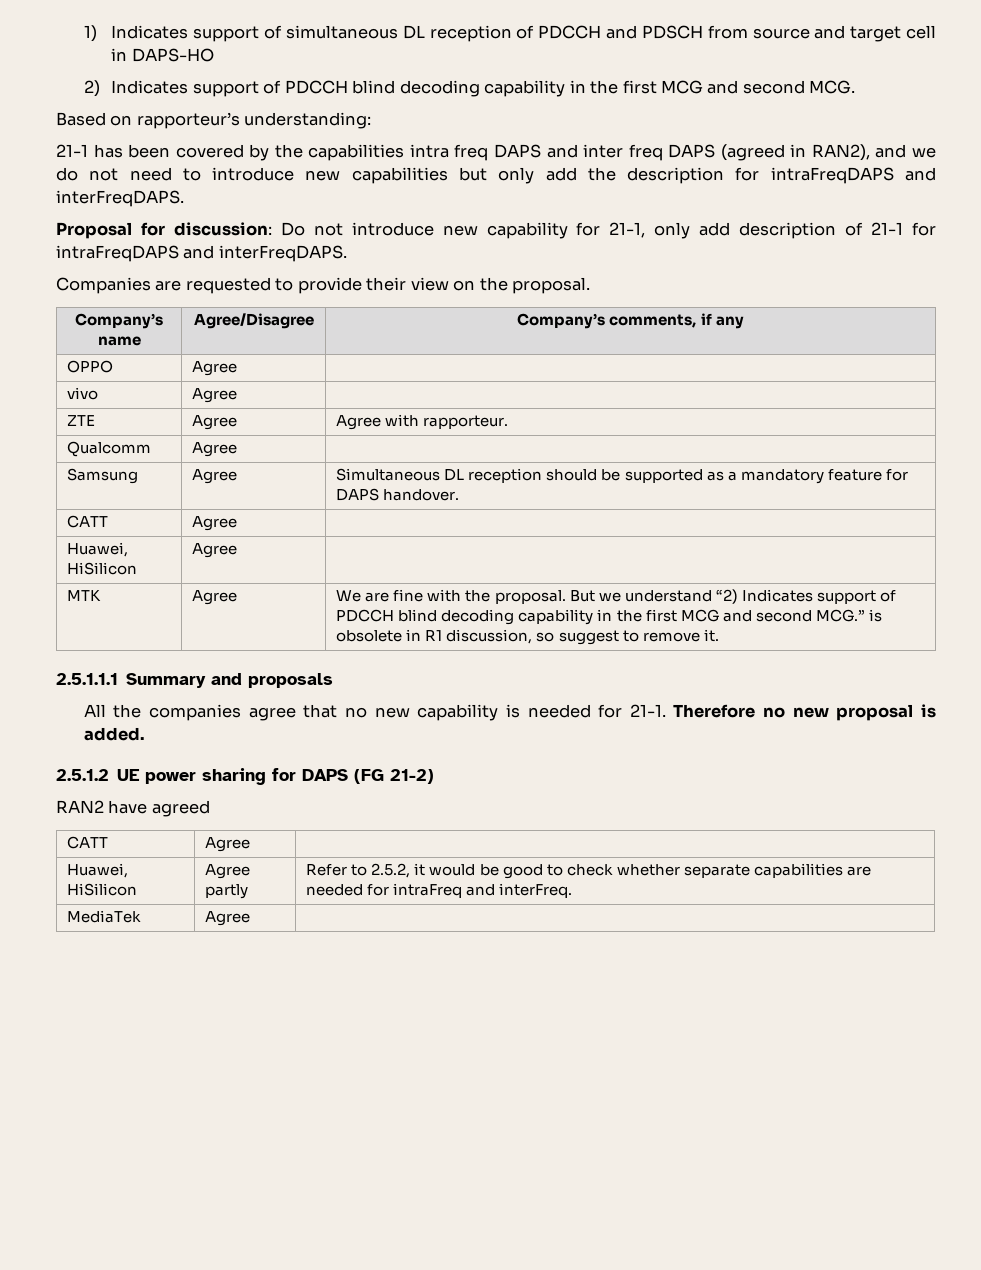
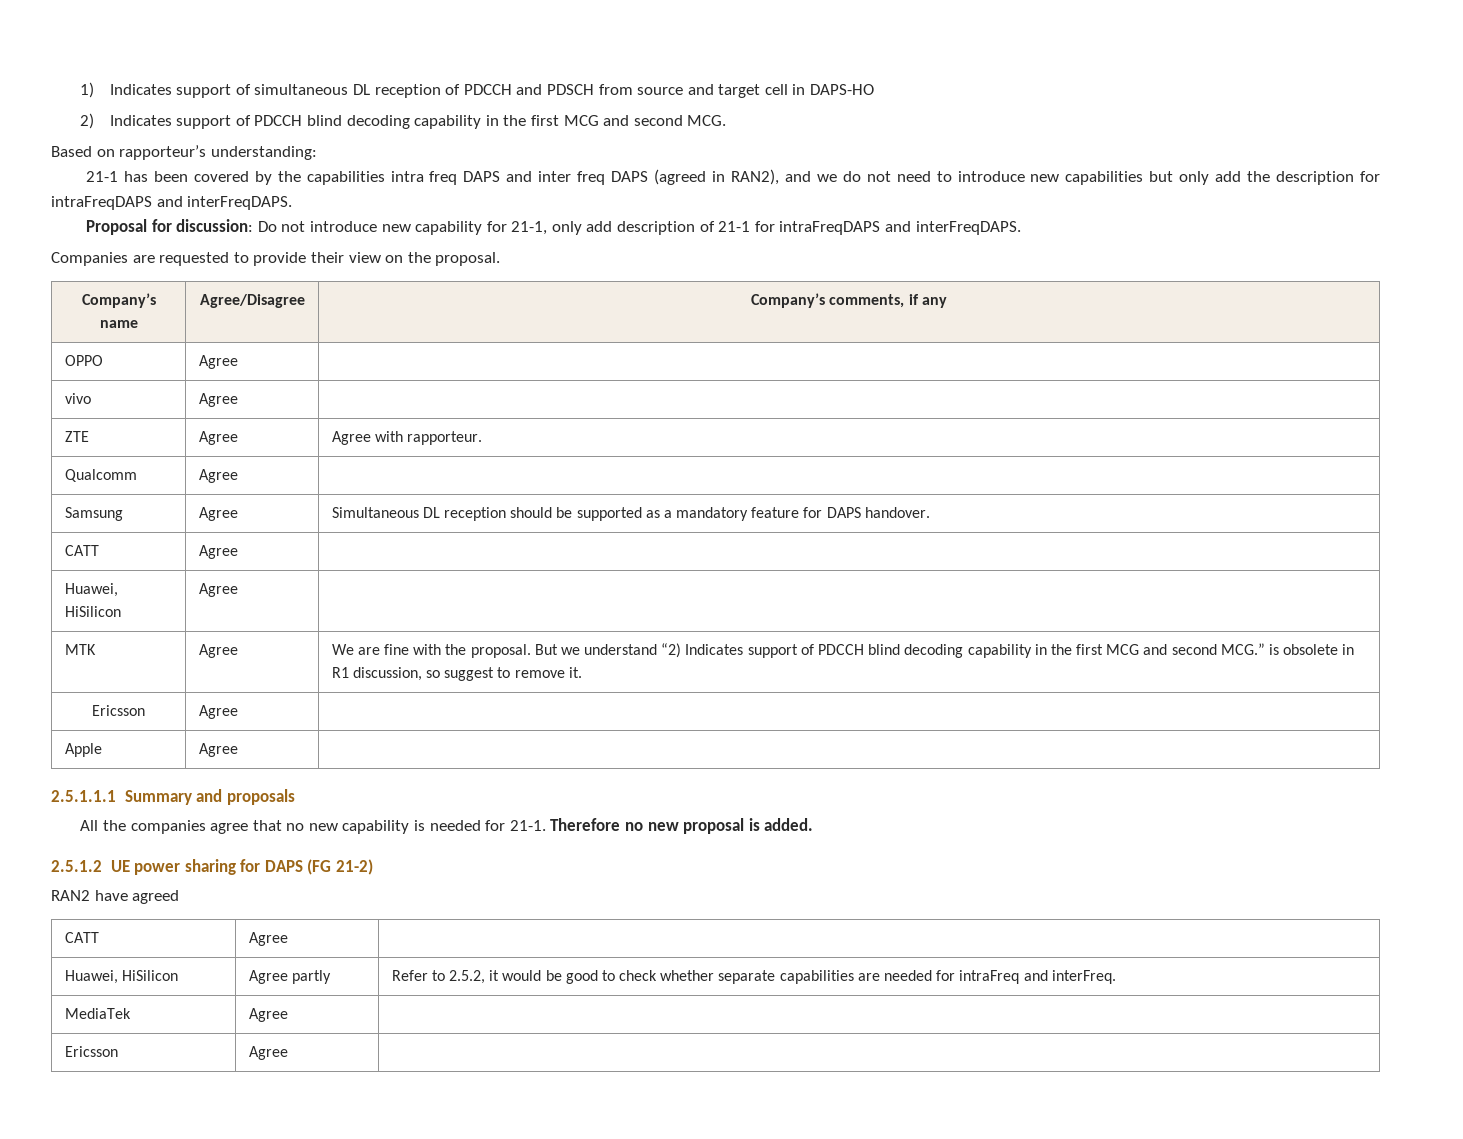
  MTK | Agree | We are fine with the proposal. But we understand “2) Indicates support of PDCCH blind decoding capability in the first MCG and second MCG.” is obsolete in R1 discussion, so suggest to remove it.
+ Ericsson | Agree |
+ Apple | Agree |
  MediaTek | Agree |
+ Ericsson | Agree |

